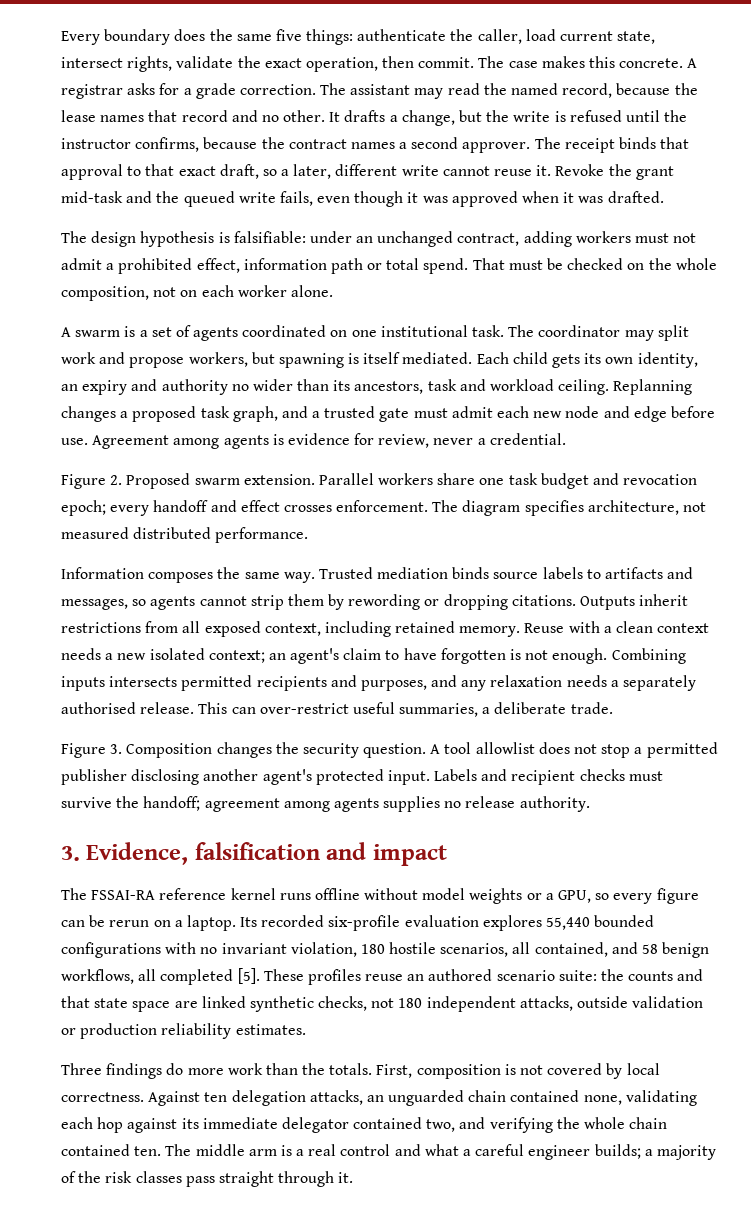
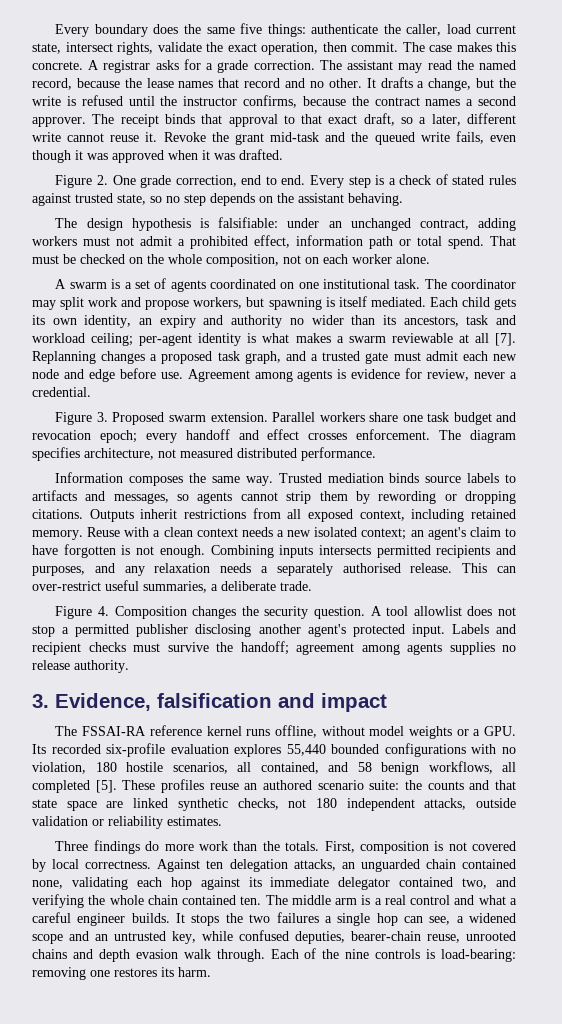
+ Figure 2. One grade correction, end to end. Every step is a check of stated rules against trusted state, so no step depends on the assistant behaving.
- Each child gets its own identity, an expiry and authority no wider than its ancestors, task and workload ceiling.
+ Each child gets its own identity, an expiry and authority no wider than its ancestors, task and workload ceiling; per-agent identity is what makes a swarm reviewable at all [7].
- Figure 2. Proposed swarm extension.
+ Figure 3. Proposed swarm extension.
- Figure 3. Composition changes the security question.
+ Figure 4. Composition changes the security question.
- The FSSAI-RA reference kernel runs offline without model weights or a GPU, so every figure can be rerun on a laptop. Its recorded six-profile evaluation explores 55,440 bounded configurations with no invariant violation, 180 hostile scenarios, all contained, and 58 benign workflows, all completed [5].
+ The FSSAI-RA reference kernel runs offline, without model weights or a GPU. Its recorded six-profile evaluation explores 55,440 bounded configurations with no violation, 180 hostile scenarios, all contained, and 58 benign workflows, all completed [5].
- These profiles reuse an authored scenario suite: the counts and that state space are linked synthetic checks, not 180 independent attacks, outside validation or production reliability estimates.
+ These profiles reuse an authored scenario suite: the counts and that state space are linked synthetic checks, not 180 independent attacks, outside validation or reliability estimates.
- The middle arm is a real control and what a careful engineer builds; a majority of the risk classes pass straight through it.
+ The middle arm is a real control and what a careful engineer builds. It stops the two failures a single hop can see, a widened scope and an untrusted key, while confused deputies, bearer-chain reuse, unrooted chains and depth evasion walk through. Each of the nine controls is load-bearing: removing one restores its harm.

